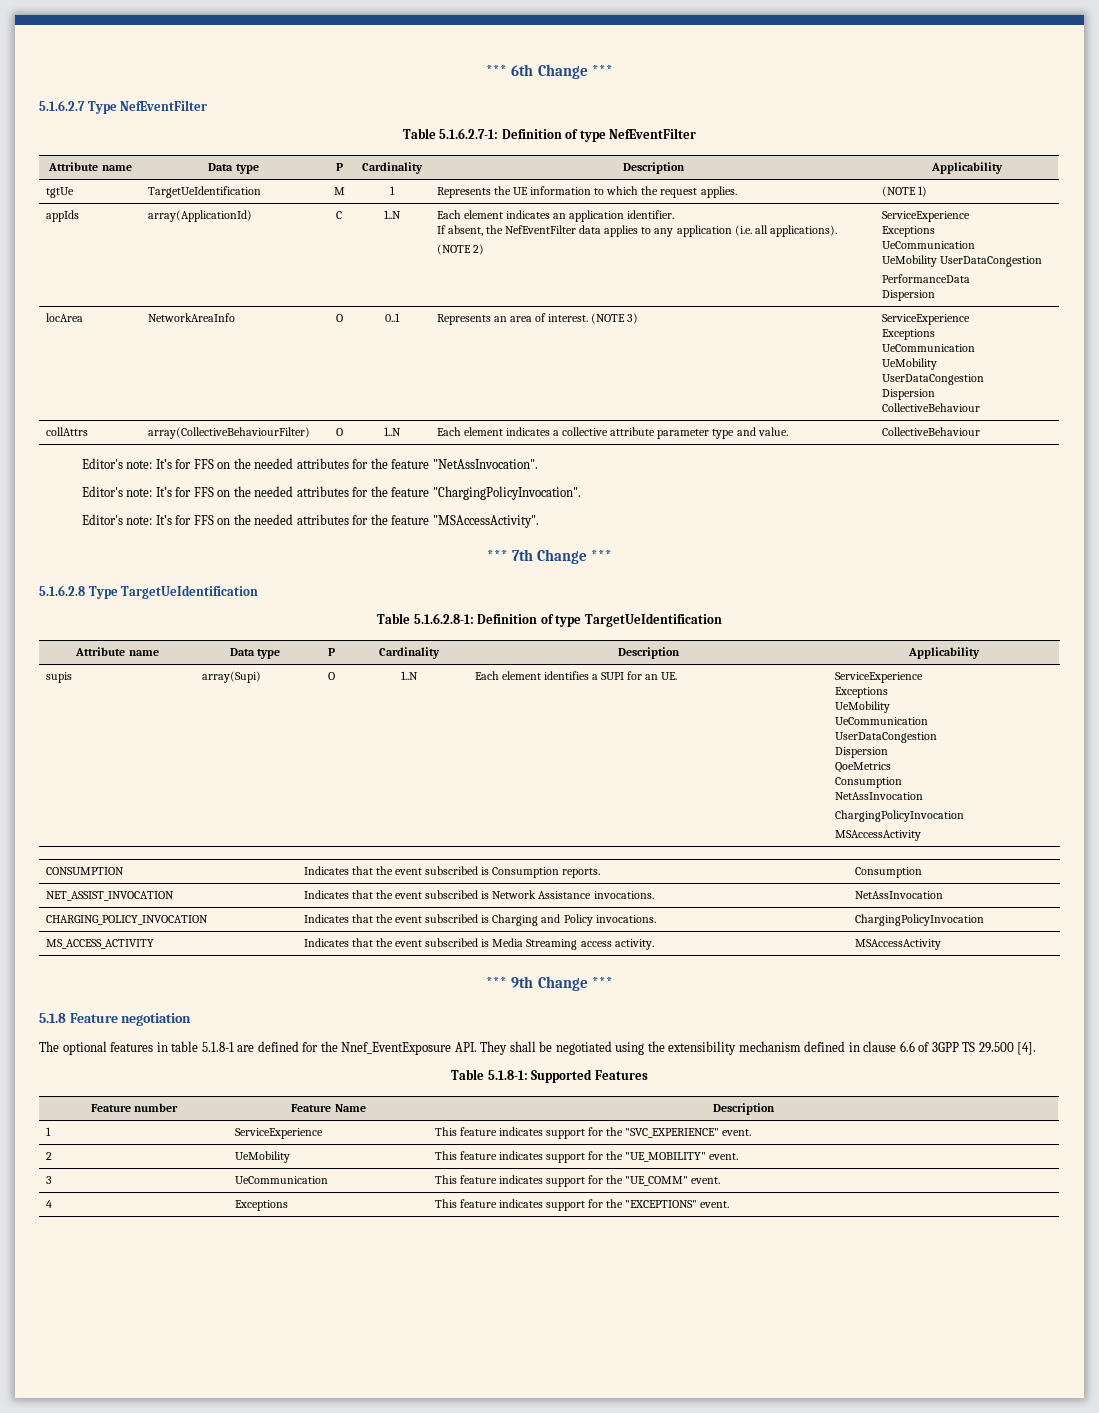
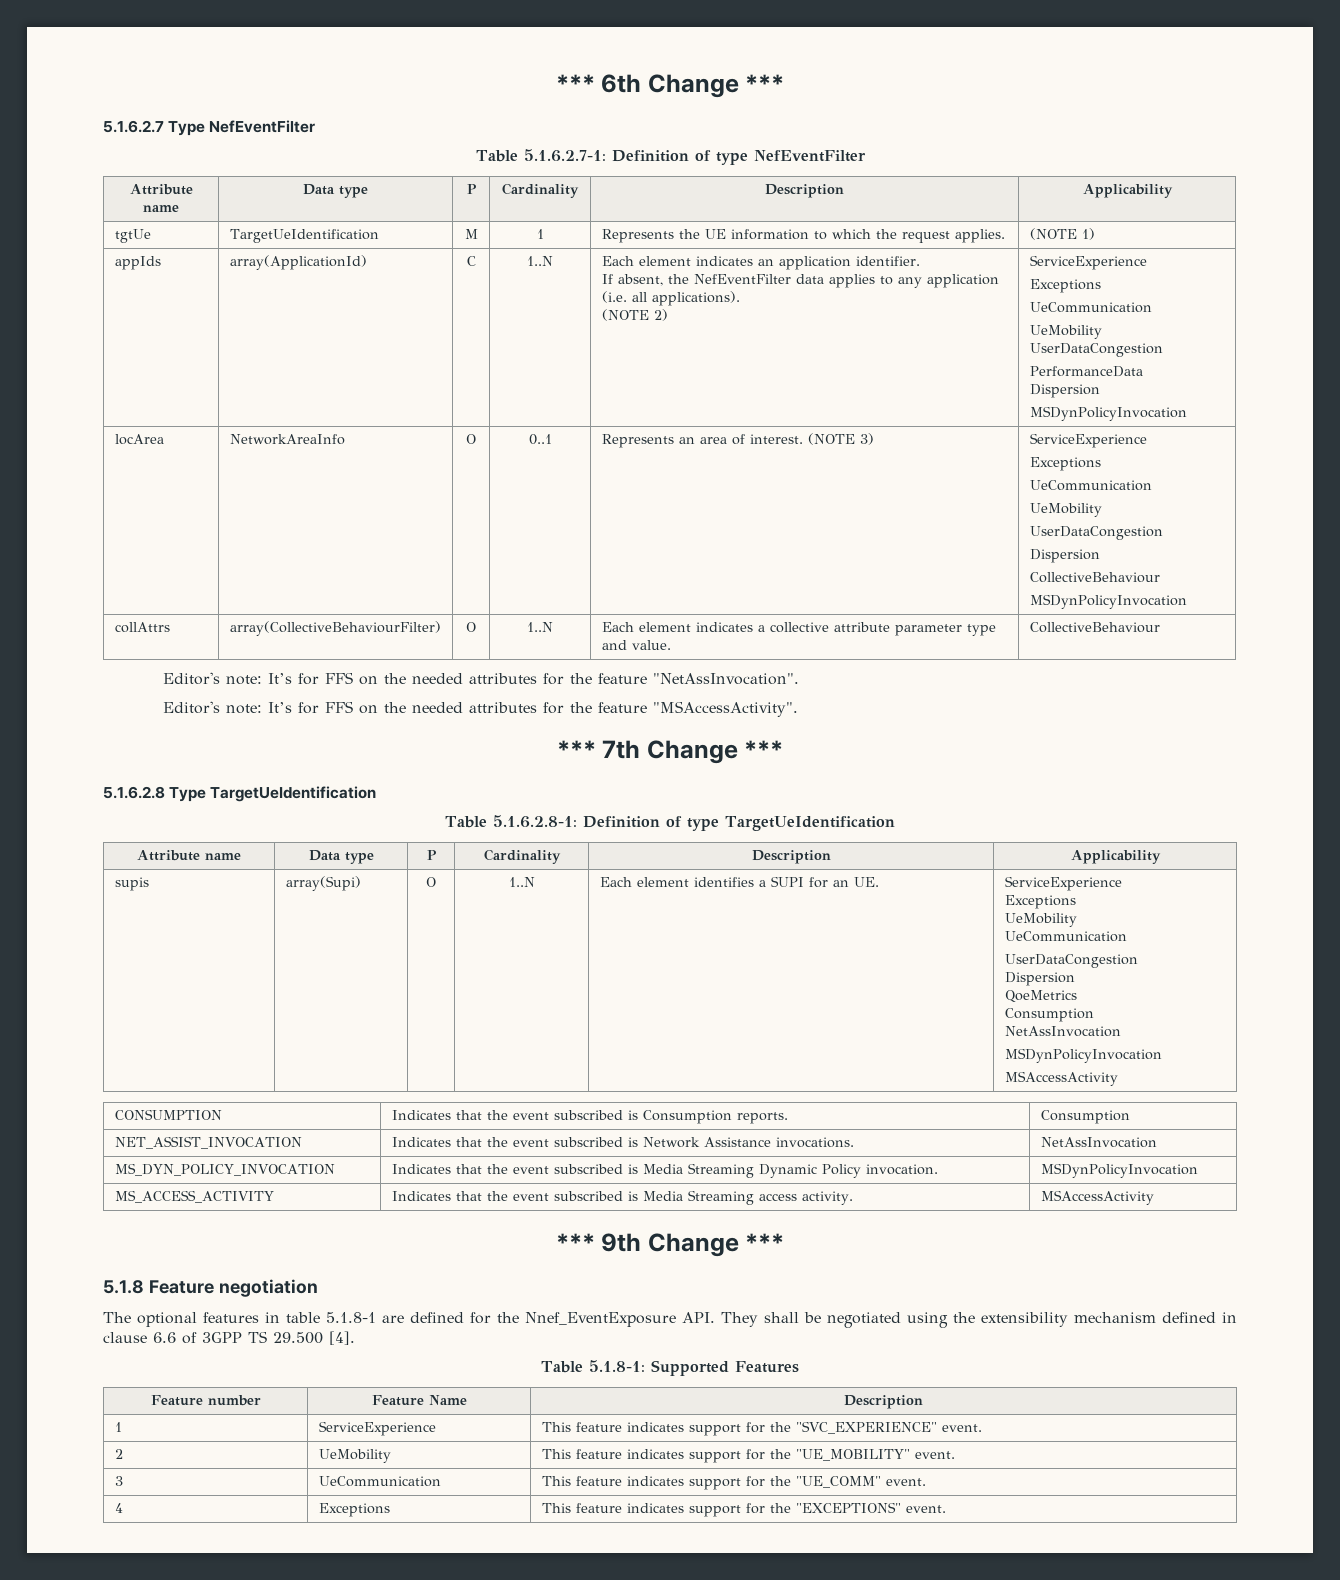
  appIds | array(ApplicationId) | C | 1..N | Each element indicates an application identifier.
  If absent, the NefEventFilter data applies to any application (i.e. all applications).
  (NOTE 2) | ServiceExperience
  Exceptions
  UeCommunication
  UeMobility UserDataCongestion
  PerformanceData
  Dispersion
+ MSDynPolicyInvocation
  locArea | NetworkAreaInfo | O | 0..1 | Represents an area of interest. (NOTE 3) | ServiceExperience
  Exceptions
  UeCommunication
  UeMobility
  UserDataCongestion
  Dispersion
  CollectiveBehaviour
+ MSDynPolicyInvocation
- Editor's note: It’s for FFS on the needed attributes for the feature "ChargingPolicyInvocation".
  supis | array(Supi) | O | 1..N | Each element identifies a SUPI for an UE. | ServiceExperience
  Exceptions
  UeMobility
  UeCommunication
  UserDataCongestion
  Dispersion
  QoeMetrics
  Consumption
  NetAssInvocation
- ChargingPolicyInvocation
+ MSDynPolicyInvocation
- CHARGING_POLICY_INVOCATION | Indicates that the event subscribed is Charging and Policy invocations. | ChargingPolicyInvocation
+ MS_DYN_POLICY_INVOCATION | Indicates that the event subscribed is Media Streaming Dynamic Policy invocation. | MSDynPolicyInvocation

